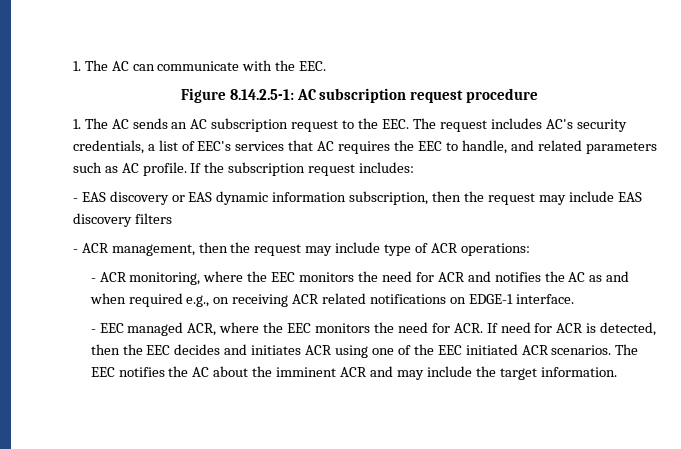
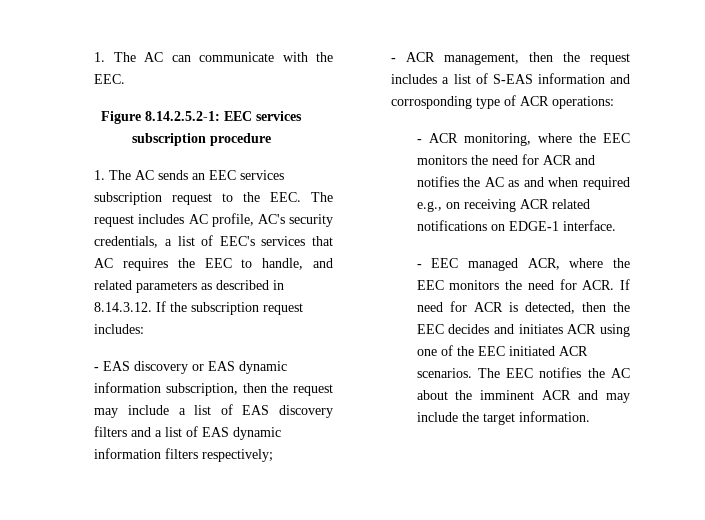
- Figure 8.14.2.5-1: AC subscription request procedure
+ Figure 8.14.2.5.2-1: EEC services subscription procedure
- 1. The AC sends an AC subscription request to the EEC. The request includes AC's security credentials, a list of EEC's services that AC requires the EEC to handle, and related parameters such as AC profile. If the subscription request includes:
+ 1. The AC sends an EEC services subscription request to the EEC. The request includes AC profile, AC's security credentials, a list of EEC's services that AC requires the EEC to handle, and related parameters as described in 8.14.3.12. If the subscription request includes:
- - EAS discovery or EAS dynamic information subscription, then the request may include EAS discovery filters
+ - EAS discovery or EAS dynamic information subscription, then the request may include a list of EAS discovery filters and a list of EAS dynamic information filters respectively;
- - ACR management, then the request may include type of ACR operations:
+ - ACR management, then the request includes a list of S-EAS information and corrosponding type of ACR operations:

